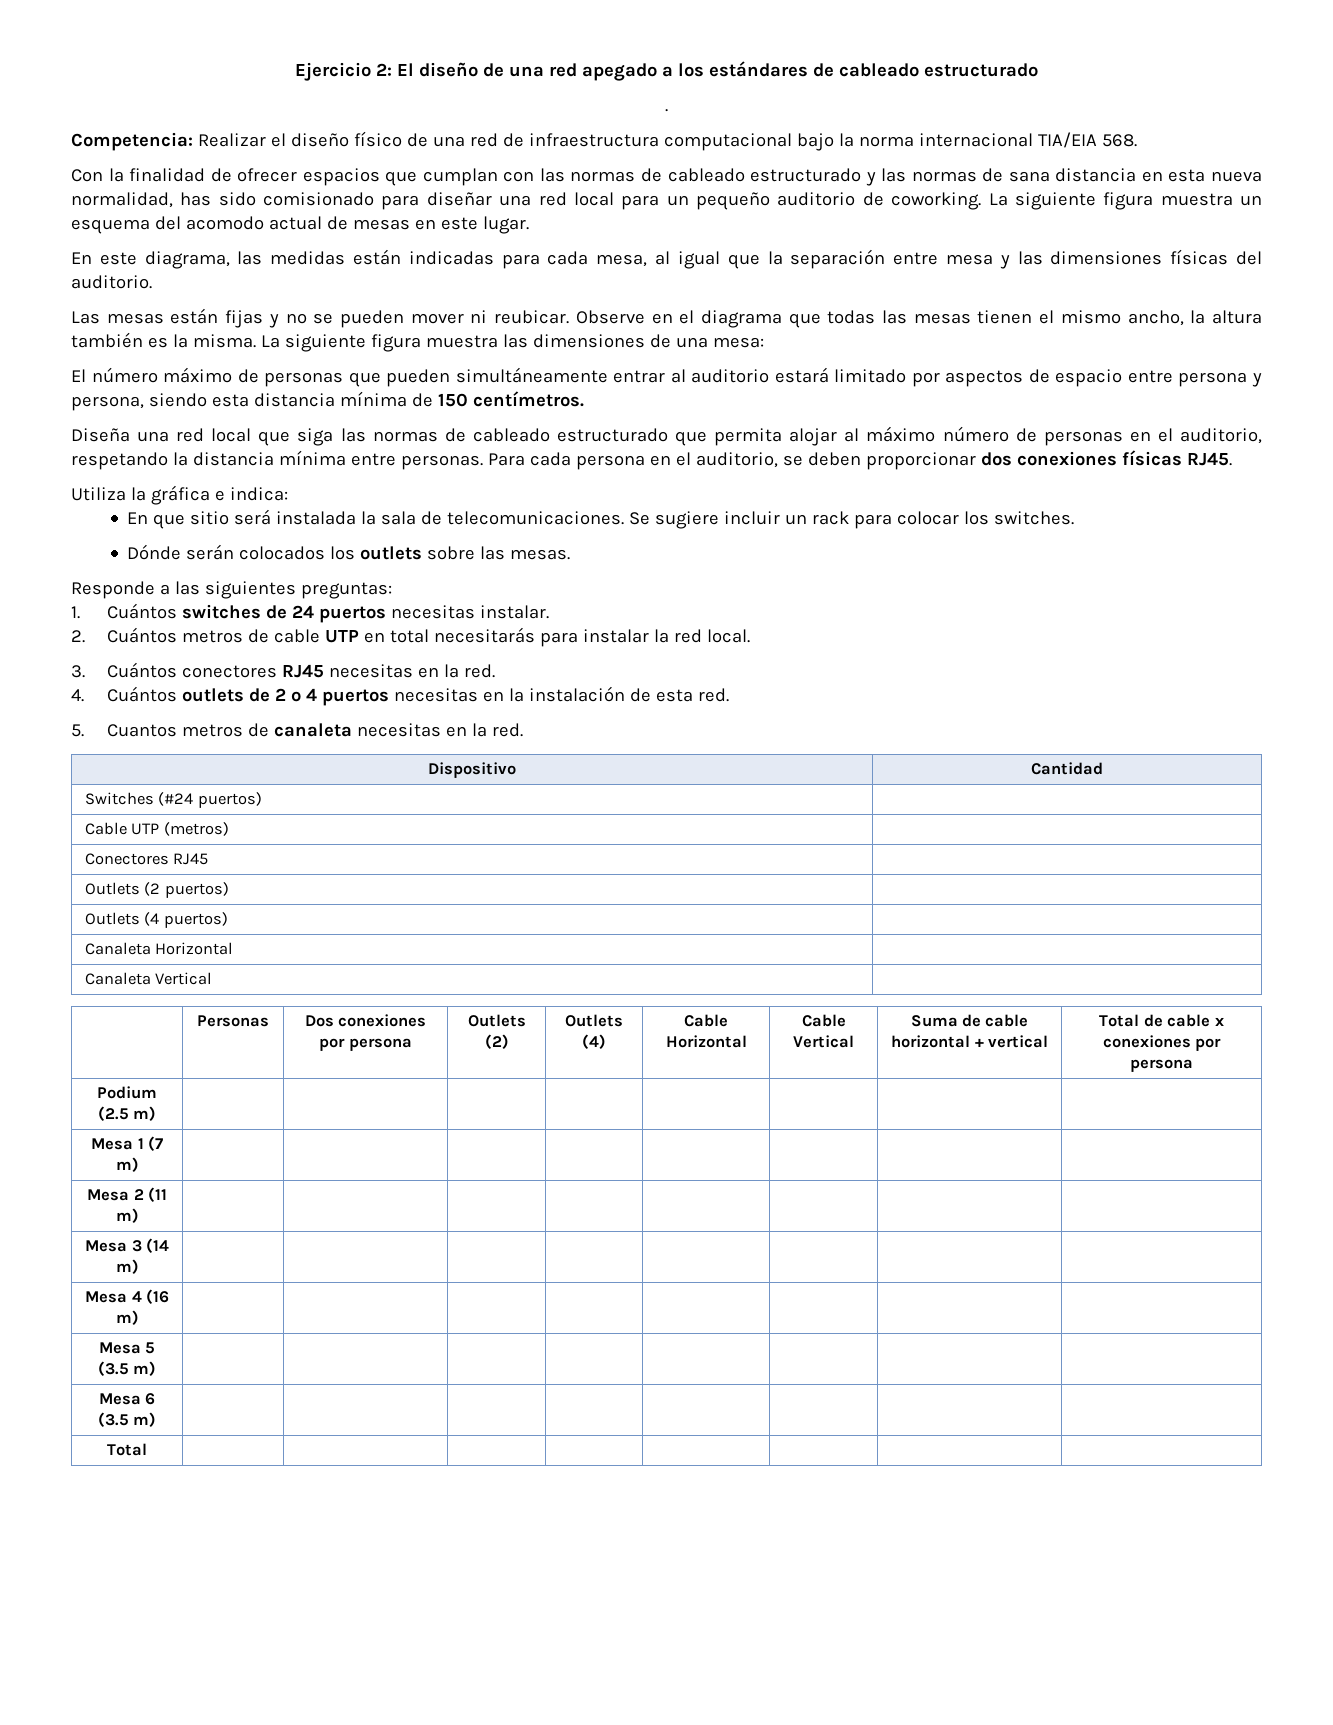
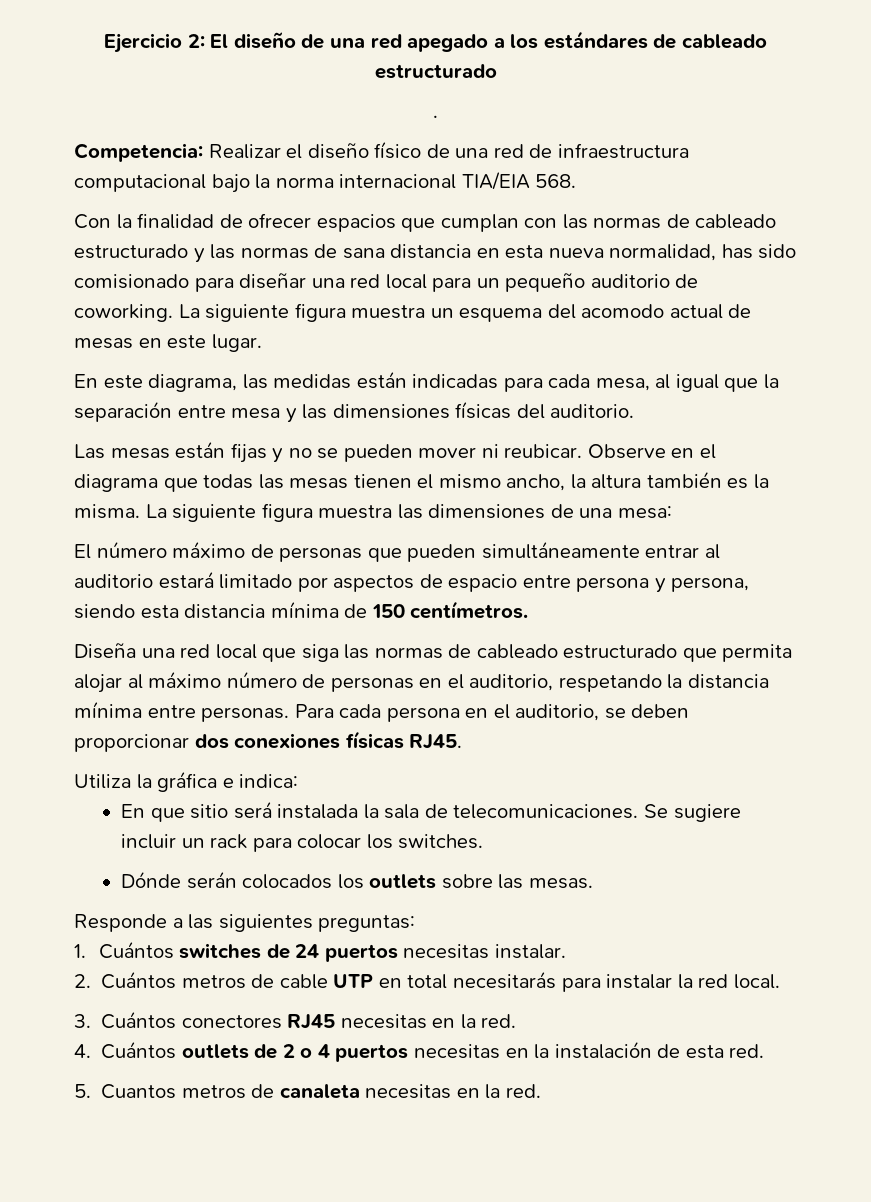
- Dispositivo | Cantidad
- Switches (#24 puertos) |
- Cable UTP (metros) |
- Conectores RJ45 |
- Outlets (2 puertos) |
- Outlets (4 puertos) |
- Canaleta Horizontal |
- Canaleta Vertical |
- | Personas | Dos conexiones por persona | Outlets (2) | Outlets (4) | Cable Horizontal | Cable Vertical | Suma de cable horizontal + vertical | Total de cable x conexiones por persona
- Podium (2.5 m) | | | | | | | |
- Mesa 1 (7 m) | | | | | | | |
- Mesa 2 (11 m) | | | | | | | |
- Mesa 3 (14 m) | | | | | | | |
- Mesa 4 (16 m) | | | | | | | |
- Mesa 5 (3.5 m) | | | | | | | |
- Mesa 6 (3.5 m) | | | | | | | |
- Total | | | | | | | |

